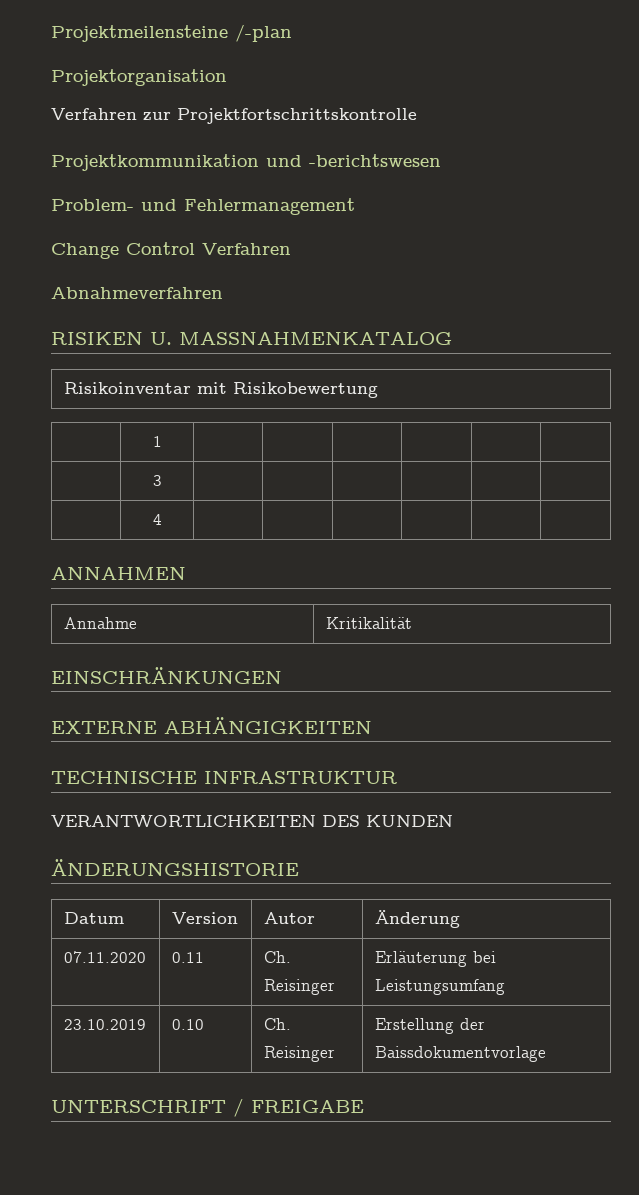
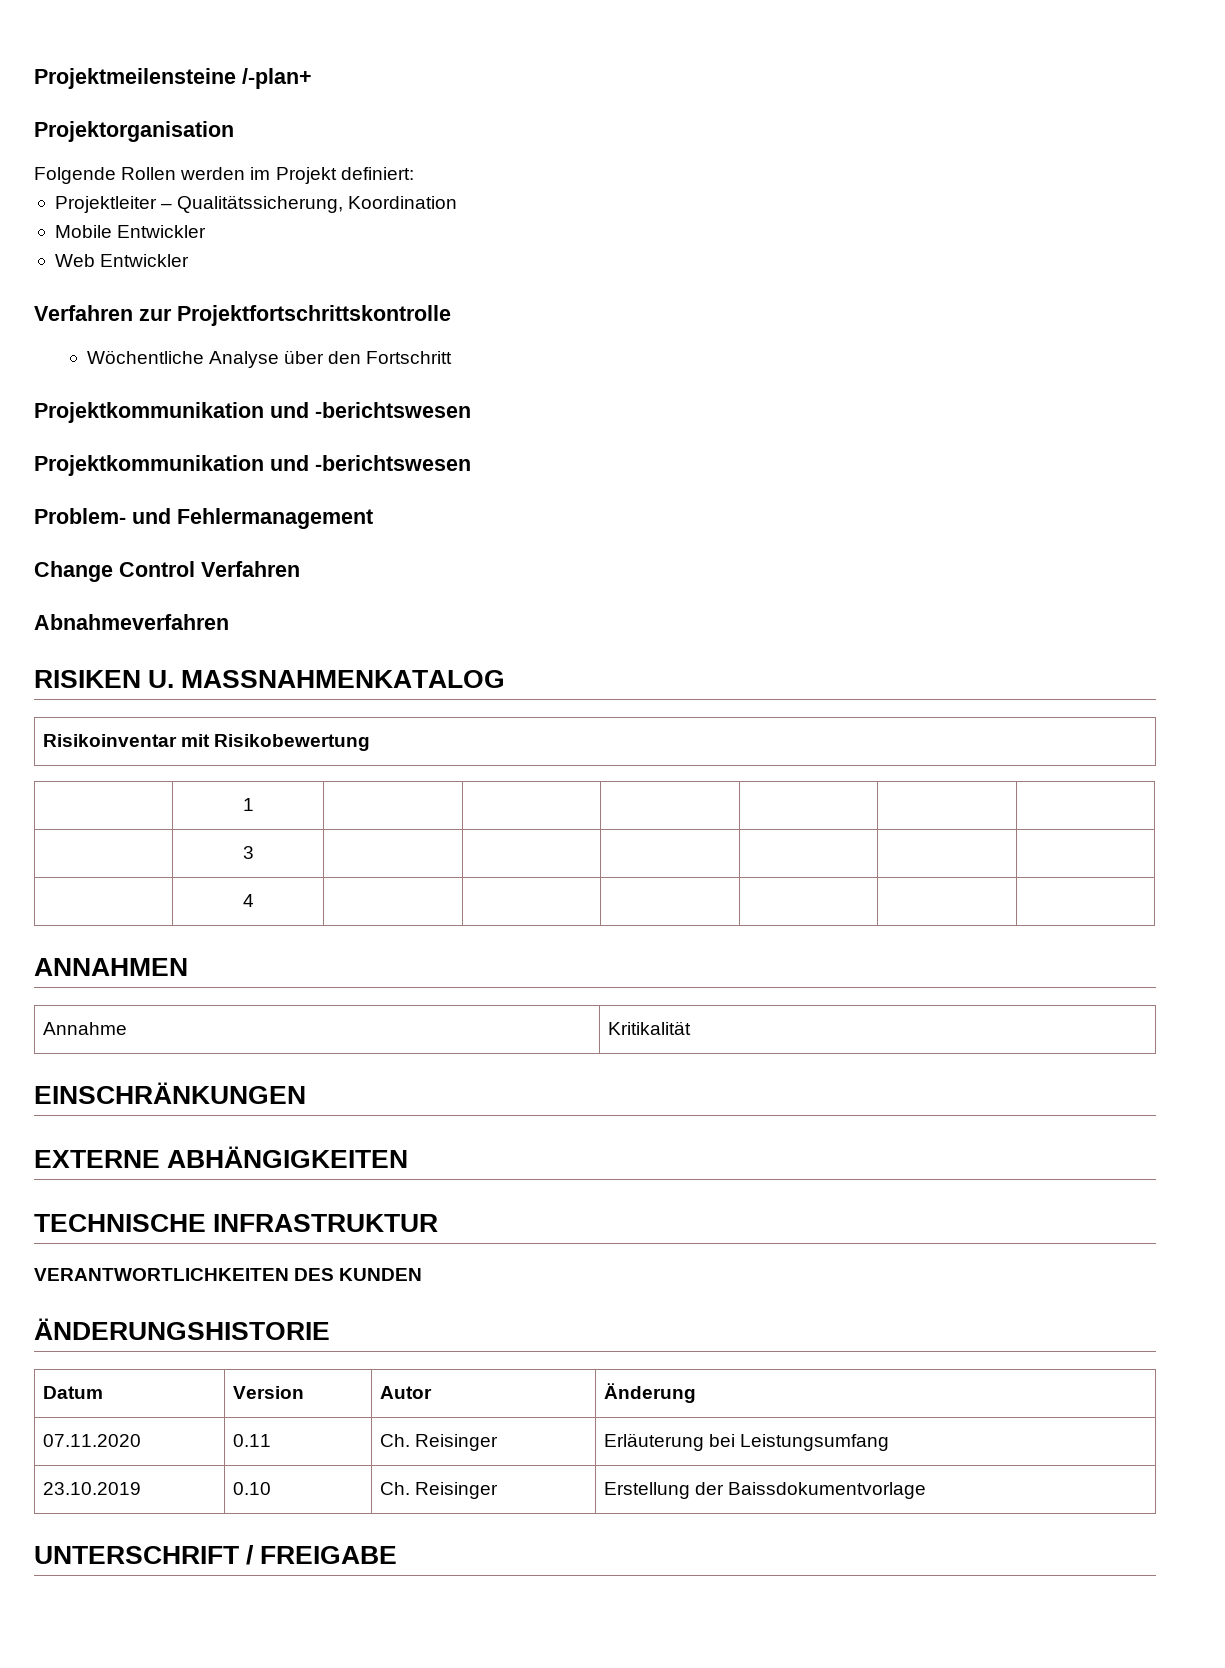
- Projektmeilensteine /-plan
+ Projektmeilensteine /-plan+
+ Folgende Rollen werden im Projekt definiert:
+ Projektleiter – Qualitätssicherung, Koordination
+ Mobile Entwickler
+ Web Entwickler
  Verfahren zur Projektfortschrittskontrolle
+ Wöchentliche Analyse über den Fortschritt
+ Projektkommunikation und -berichtswesen

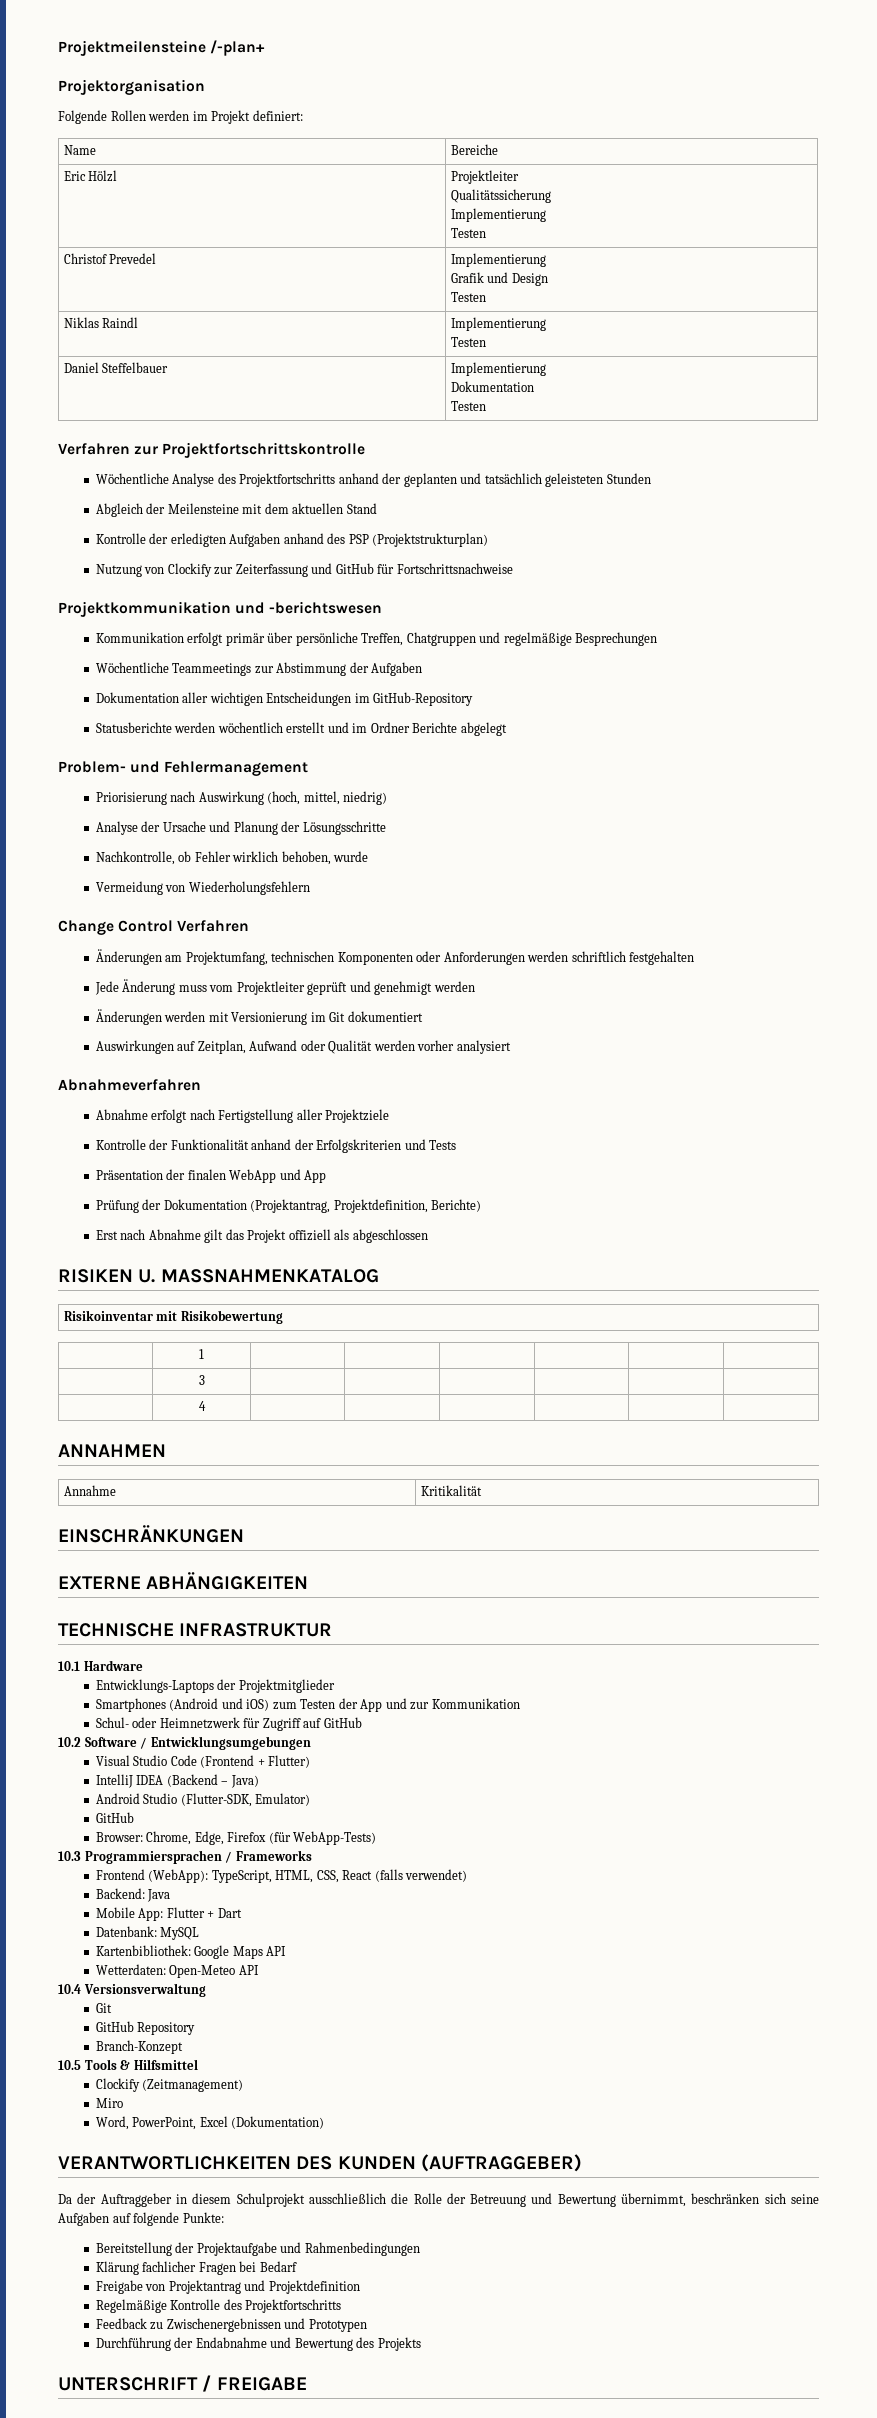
- Projektleiter – Qualitätssicherung, Koordination
- Mobile Entwickler
- Web Entwickler
+ Name | Bereiche
+ Eric Hölzl | Projektleiter
+ Qualitätssicherung
+ Implementierung
+ Testen
+ Christof Prevedel | Implementierung
+ Grafik und Design
+ Testen
+ Niklas Raindl | Implementierung
+ Testen
+ Daniel Steffelbauer | Implementierung
+ Dokumentation
+ Testen
- Wöchentliche Analyse über den Fortschritt
+ Wöchentliche Analyse des Projektfortschritts anhand der geplanten und tatsächlich geleisteten Stunden
+ Abgleich der Meilensteine mit dem aktuellen Stand
+ Kontrolle der erledigten Aufgaben anhand des PSP (Projektstrukturplan)
+ Nutzung von Clockify zur Zeiterfassung und GitHub für Fortschrittsnachweise
  Projektkommunikation und -berichtswesen
- Projektkommunikation und -berichtswesen
+ Kommunikation erfolgt primär über persönliche Treffen, Chatgruppen und regelmäßige Besprechungen
+ Wöchentliche Teammeetings zur Abstimmung der Aufgaben
+ Dokumentation aller wichtigen Entscheidungen im GitHub-Repository
+ Statusberichte werden wöchentlich erstellt und im Ordner Berichte abgelegt
  Problem- und Fehlermanagement
+ Priorisierung nach Auswirkung (hoch, mittel, niedrig)
+ Analyse der Ursache und Planung der Lösungsschritte
+ Nachkontrolle, ob Fehler wirklich behoben, wurde
+ Vermeidung von Wiederholungsfehlern
  Change Control Verfahren
+ Änderungen am Projektumfang, technischen Komponenten oder Anforderungen werden schriftlich festgehalten
+ Jede Änderung muss vom Projektleiter geprüft und genehmigt werden
+ Änderungen werden mit Versionierung im Git dokumentiert
+ Auswirkungen auf Zeitplan, Aufwand oder Qualität werden vorher analysiert
  Abnahmeverfahren
+ Abnahme erfolgt nach Fertigstellung aller Projektziele
+ Kontrolle der Funktionalität anhand der Erfolgskriterien und Tests
+ Präsentation der finalen WebApp und App
+ Prüfung der Dokumentation (Projektantrag, Projektdefinition, Berichte)
+ Erst nach Abnahme gilt das Projekt offiziell als abgeschlossen
- VERANTWORTLICHKEITEN DES KUNDEN
- ÄNDERUNGSHISTORIE
- Datum | Version | Autor | Änderung
- 07.11.2020 | 0.11 | Ch. Reisinger | Erläuterung bei Leistungsumfang
- 23.10.2019 | 0.10 | Ch. Reisinger | Erstellung der Baissdokumentvorlage
+ 10.1 Hardware
+ Entwicklungs-Laptops der Projektmitglieder
+ Smartphones (Android und iOS) zum Testen der App und zur Kommunikation
+ Schul- oder Heimnetzwerk für Zugriff auf GitHub
+ 10.2 Software / Entwicklungsumgebungen
+ Visual Studio Code (Frontend + Flutter)
+ IntelliJ IDEA (Backend – Java)
+ Android Studio (Flutter-SDK, Emulator)
+ GitHub
+ Browser: Chrome, Edge, Firefox (für WebApp-Tests)
+ 10.3 Programmiersprachen / Frameworks
+ Frontend (WebApp): TypeScript, HTML, CSS, React (falls verwendet)
+ Backend: Java
+ Mobile App: Flutter + Dart
+ Datenbank: MySQL
+ Kartenbibliothek: Google Maps API
+ Wetterdaten: Open-Meteo API
+ 10.4 Versionsverwaltung
+ Git
+ GitHub Repository
+ Branch-Konzept
+ 10.5 Tools & Hilfsmittel
+ Clockify (Zeitmanagement)
+ Miro
+ Word, PowerPoint, Excel (Dokumentation)
+ VERANTWORTLICHKEITEN DES KUNDEN (AUFTRAGGEBER)
+ Da der Auftraggeber in diesem Schulprojekt ausschließlich die Rolle der Betreuung und Bewertung übernimmt, beschränken sich seine Aufgaben auf folgende Punkte:
+ Bereitstellung der Projektaufgabe und Rahmenbedingungen
+ Klärung fachlicher Fragen bei Bedarf
+ Freigabe von Projektantrag und Projektdefinition
+ Regelmäßige Kontrolle des Projektfortschritts
+ Feedback zu Zwischenergebnissen und Prototypen
+ Durchführung der Endabnahme und Bewertung des Projekts

